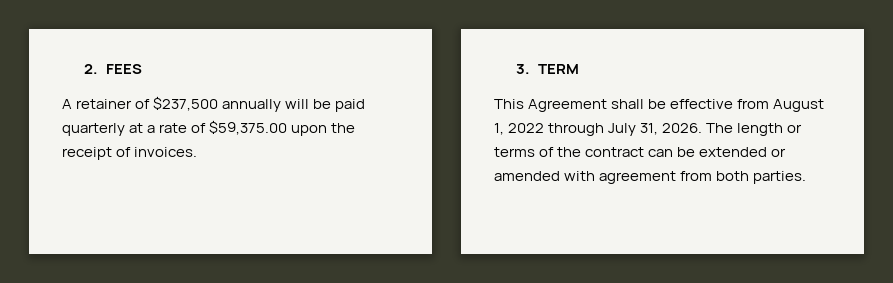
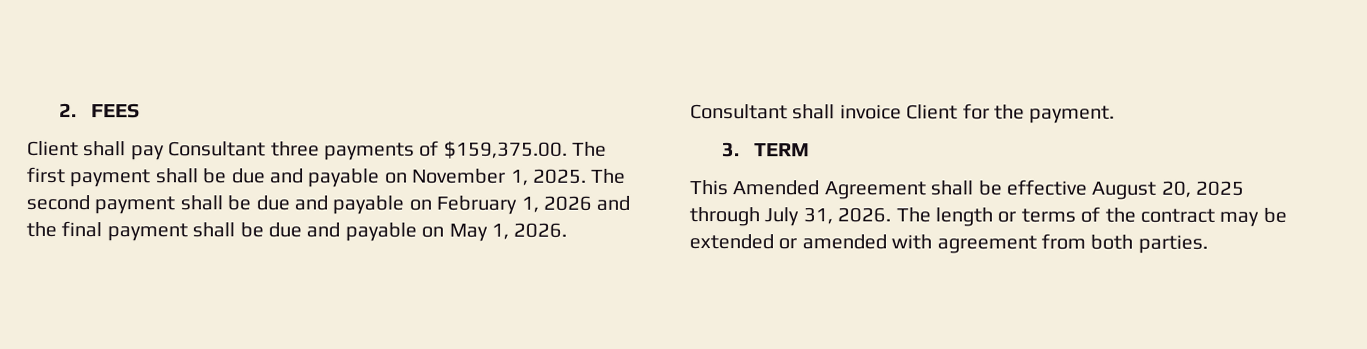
- A retainer of $237,500 annually will be paid quarterly at a rate of $59,375.00 upon the receipt of invoices.
+ Client shall pay Consultant three payments of $159,375.00. The first payment shall be due and payable on November 1, 2025. The second payment shall be due and payable on February 1, 2026 and the final payment shall be due and payable on May 1, 2026. Consultant shall invoice Client for the payment.
- This Agreement shall be effective from August 1, 2022 through July 31, 2026.
+ This Amended Agreement shall be effective August 20, 2025 through July 31, 2026.
- The length or terms of the contract can be extended or amended with agreement from both parties.
+ The length or terms of the contract may be extended or amended with agreement from both parties.

